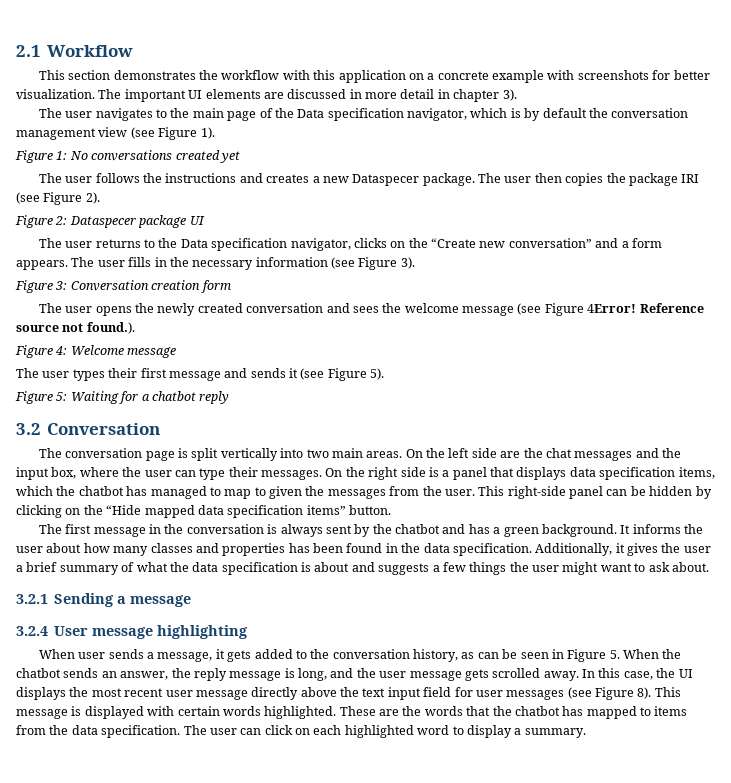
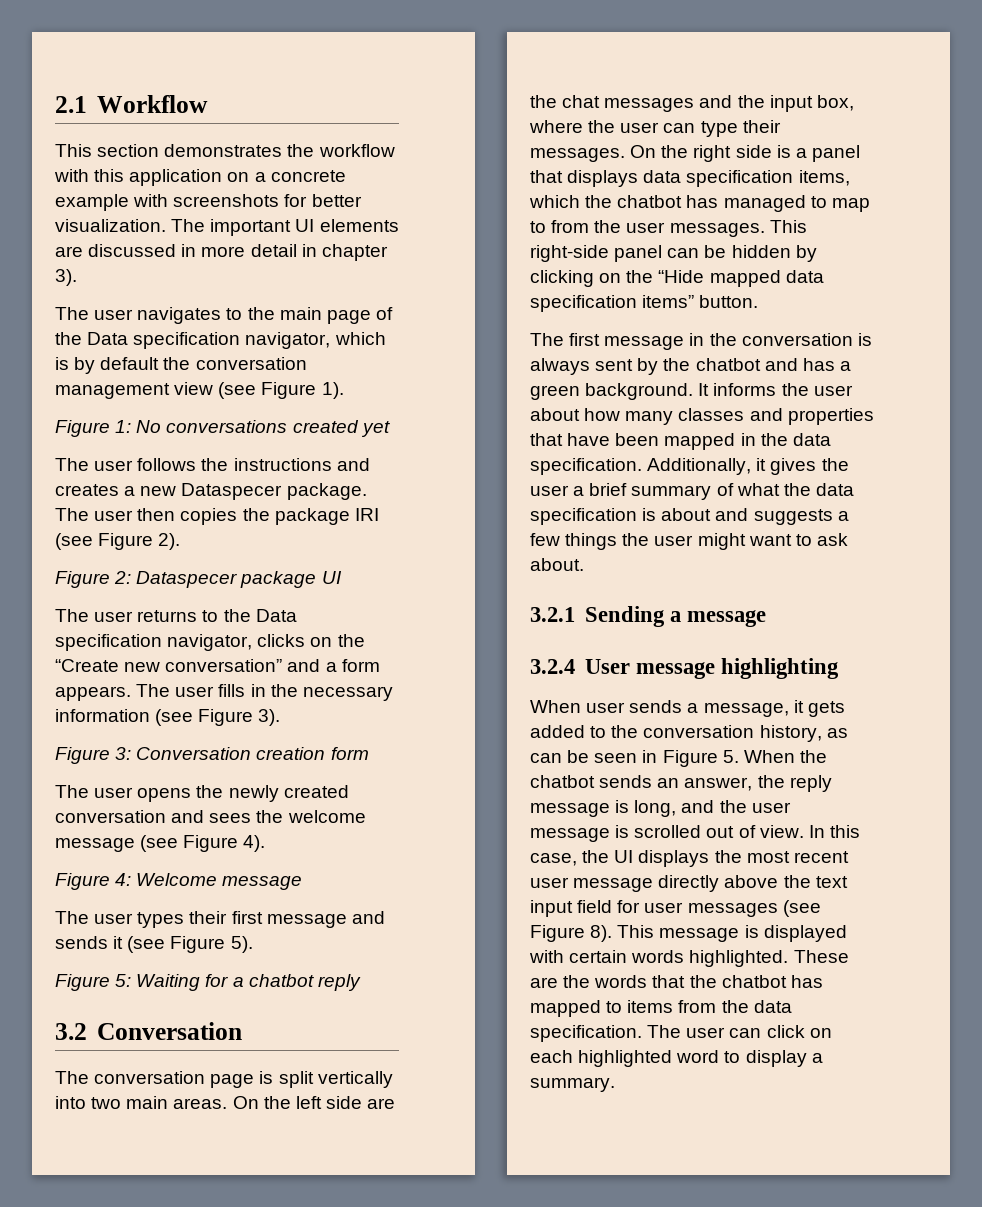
- The user opens the newly created conversation and sees the welcome message (see Figure 4Error! Reference source not found.).
+ The user opens the newly created conversation and sees the welcome message (see Figure 4).
- On the right side is a panel that displays data specification items, which the chatbot has managed to map to given the messages from the user.
+ On the right side is a panel that displays data specification items, which the chatbot has managed to map to from the user messages.
- It informs the user about how many classes and properties has been found in the data specification.
+ It informs the user about how many classes and properties that have been mapped in the data specification.
- When user sends a message, it gets added to the conversation history, as can be seen in Figure 5. When the chatbot sends an answer, the reply message is long, and the user message gets scrolled away.
+ When user sends a message, it gets added to the conversation history, as can be seen in Figure 5. When the chatbot sends an answer, the reply message is long, and the user message is scrolled out of view.

